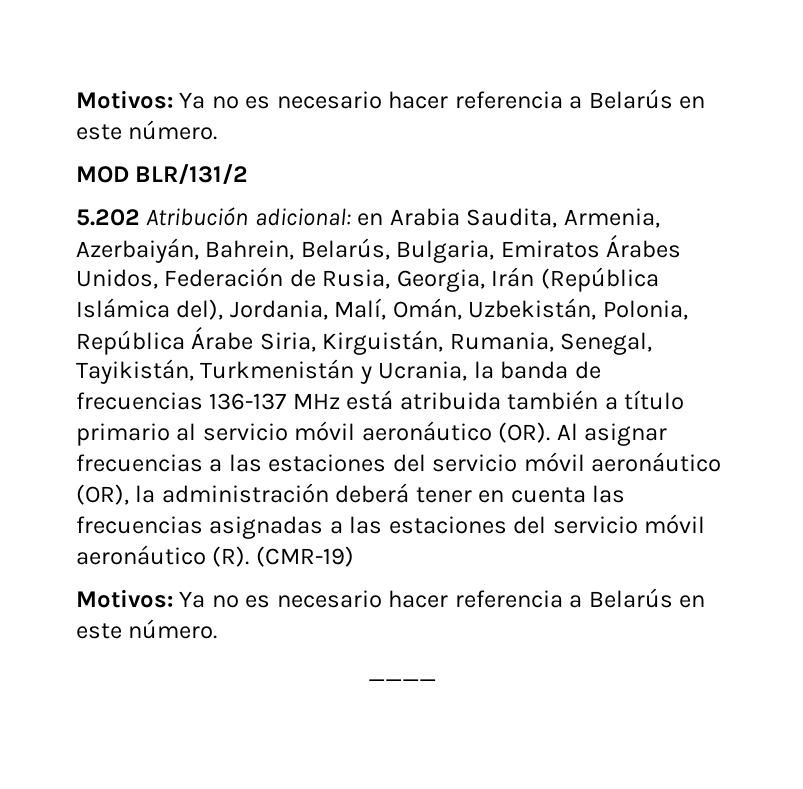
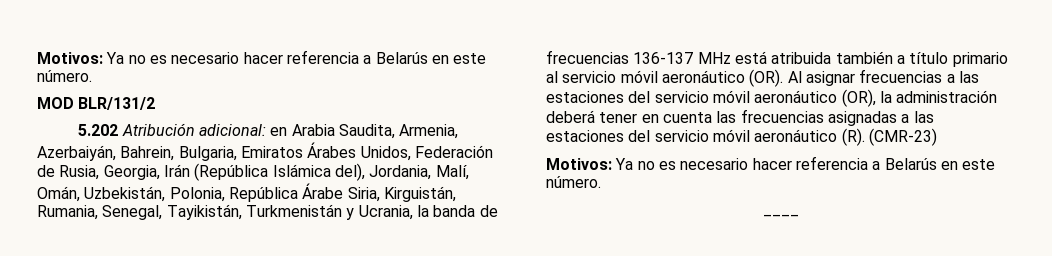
- en Arabia Saudita, Armenia, Azerbaiyán, Bahrein, Belarús, Bulgaria, Emiratos Árabes Unidos, Federación de Rusia, Georgia, Irán (República Islámica del), Jordania, Malí, Omán, Uzbekistán, Polonia, República Árabe Siria, Kirguistán, Rumania, Senegal, Tayikistán, Turkmenistán y Ucrania, la banda de frecuencias 136-137 MHz está atribuida también a título primario al servicio móvil aeronáutico (OR). Al asignar frecuencias a las estaciones del servicio móvil aeronáutico (OR), la administración deberá tener en cuenta las frecuencias asignadas a las estaciones del servicio móvil aeronáutico (R). (CMR-19)
+ en Arabia Saudita, Armenia, Azerbaiyán, Bahrein, Bulgaria, Emiratos Árabes Unidos, Federación de Rusia, Georgia, Irán (República Islámica del), Jordania, Malí, Omán, Uzbekistán, Polonia, República Árabe Siria, Kirguistán, Rumania, Senegal, Tayikistán, Turkmenistán y Ucrania, la banda de frecuencias 136-137 MHz está atribuida también a título primario al servicio móvil aeronáutico (OR). Al asignar frecuencias a las estaciones del servicio móvil aeronáutico (OR), la administración deberá tener en cuenta las frecuencias asignadas a las estaciones del servicio móvil aeronáutico (R). (CMR-23)

